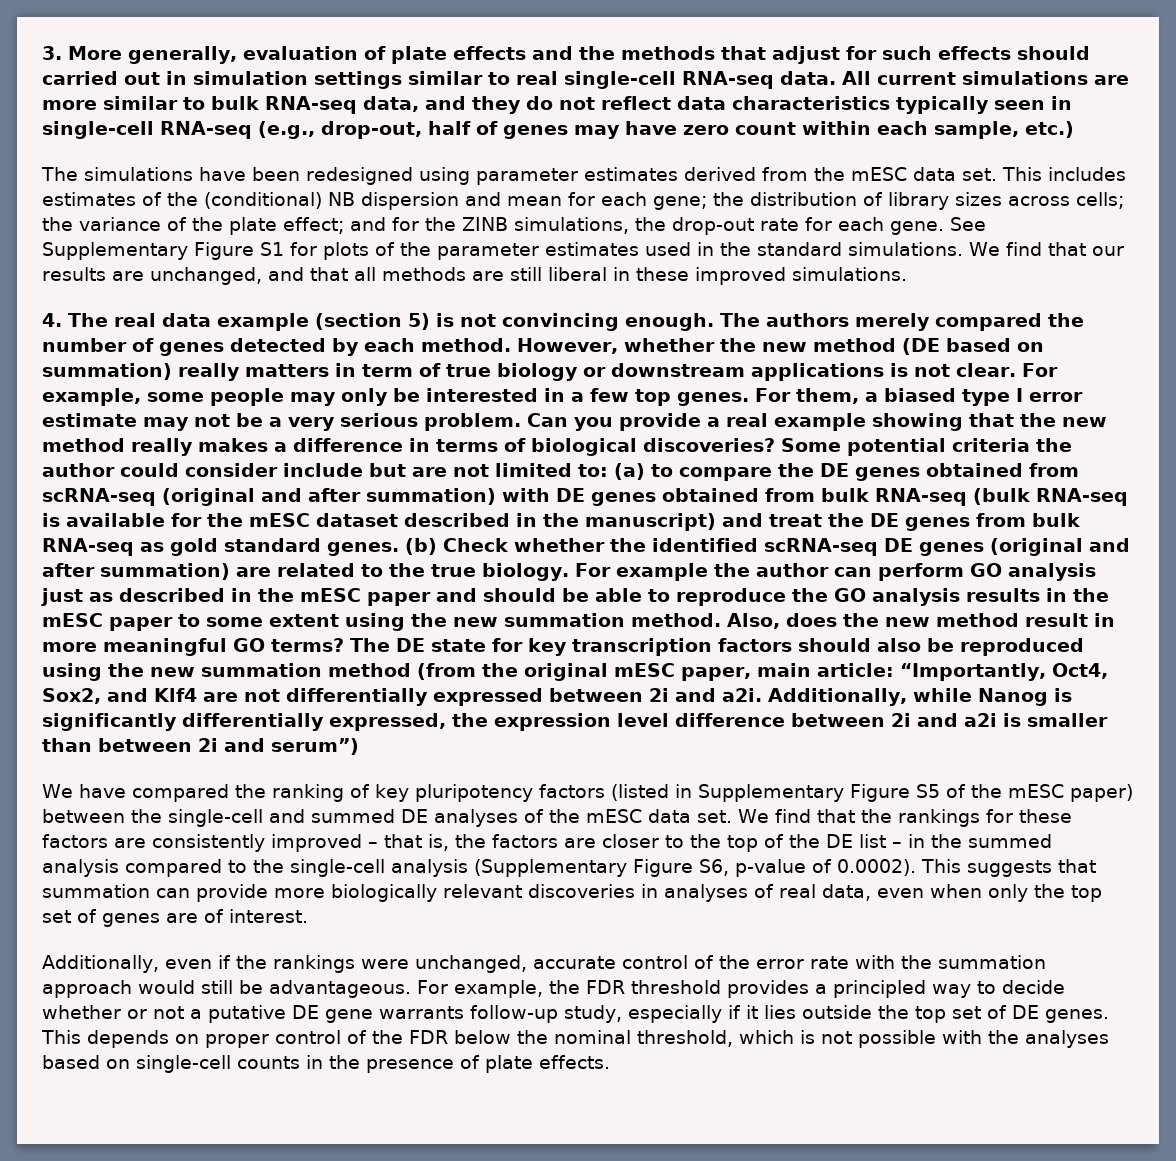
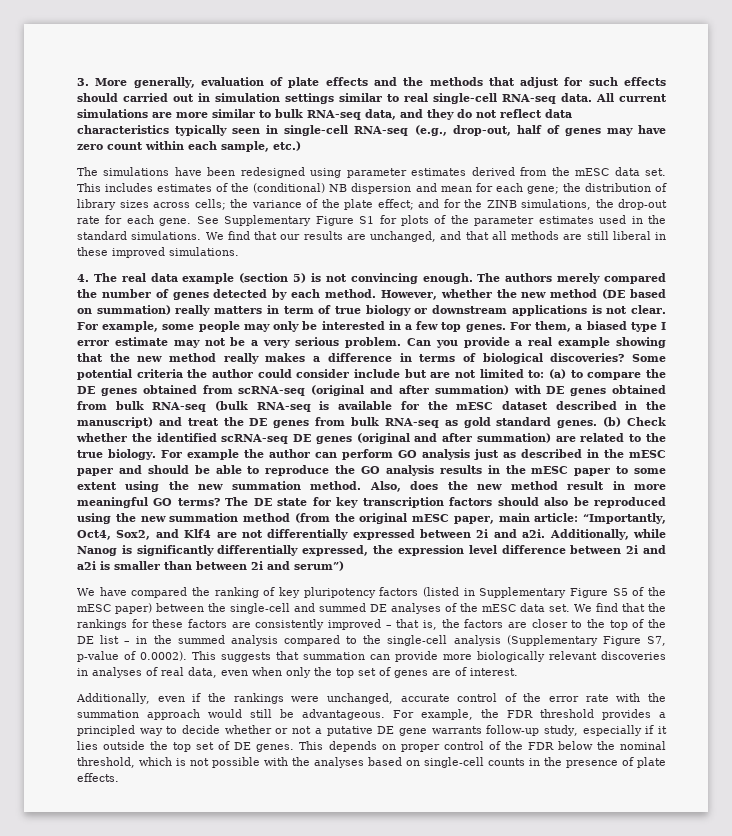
- We find that the rankings for these factors are consistently improved – that is, the factors are closer to the top of the DE list – in the summed analysis compared to the single-cell analysis (Supplementary Figure S6, p-value of 0.0002). This suggests that summation can provide more biologically relevant discoveries in analyses of real data, even when only the top set of genes are of interest.
+ We find that the rankings for these factors are consistently improved – that is, the factors are closer to the top of the DE list – in the summed analysis compared to the single-cell analysis (Supplementary Figure S7, p-value of 0.0002). This suggests that summation can provide more biologically relevant discoveries in analyses of real data, even when only the top set of genes are of interest.

